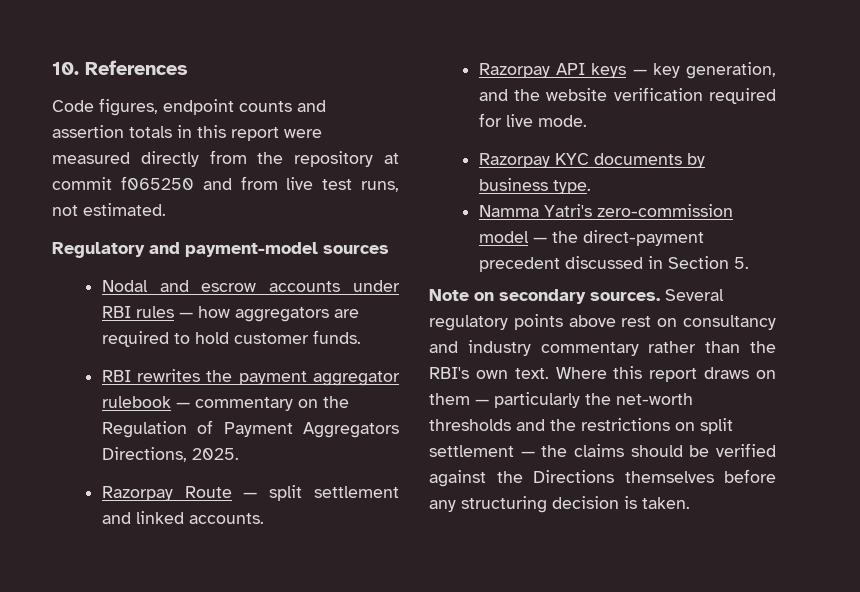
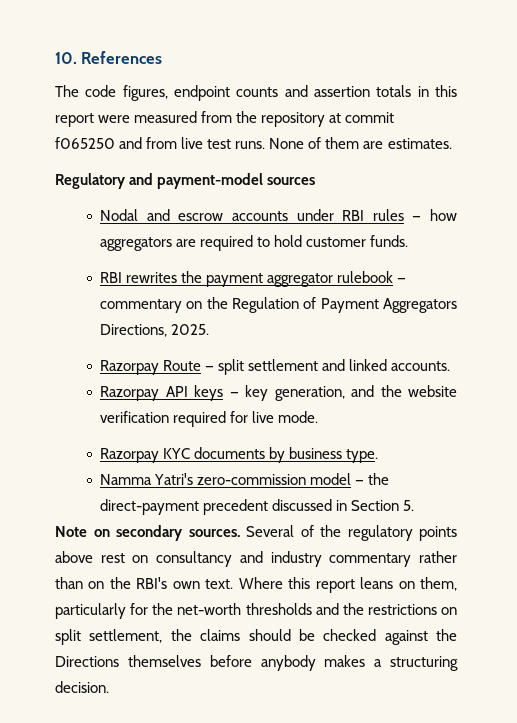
- Code figures, endpoint counts and assertion totals in this report were measured directly from the repository at commit f065250 and from live test runs, not estimated.
+ The code figures, endpoint counts and assertion totals in this report were measured from the repository at commit f065250 and from live test runs. None of them are estimates.
- Several regulatory points above rest on consultancy and industry commentary rather than the RBI's own text.
+ Several of the regulatory points above rest on consultancy and industry commentary rather than on the RBI's own text.
- Where this report draws on them — particularly the net-worth thresholds and the restrictions on split settlement — the claims should be verified against the Directions themselves before any structuring decision is taken.
+ Where this report leans on them, particularly for the net-worth thresholds and the restrictions on split settlement, the claims should be checked against the Directions themselves before anybody makes a structuring decision.

